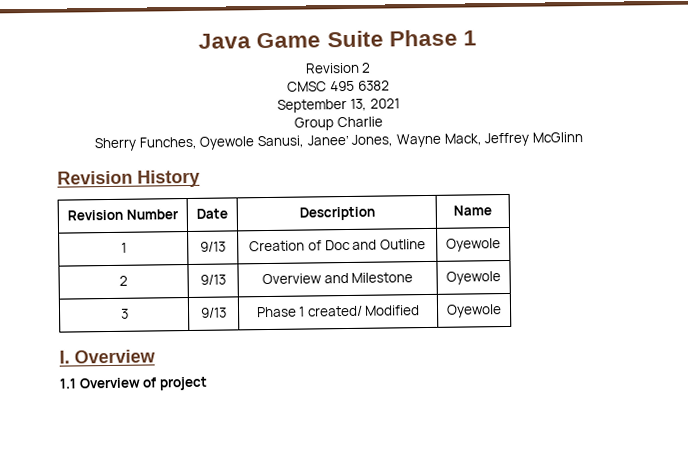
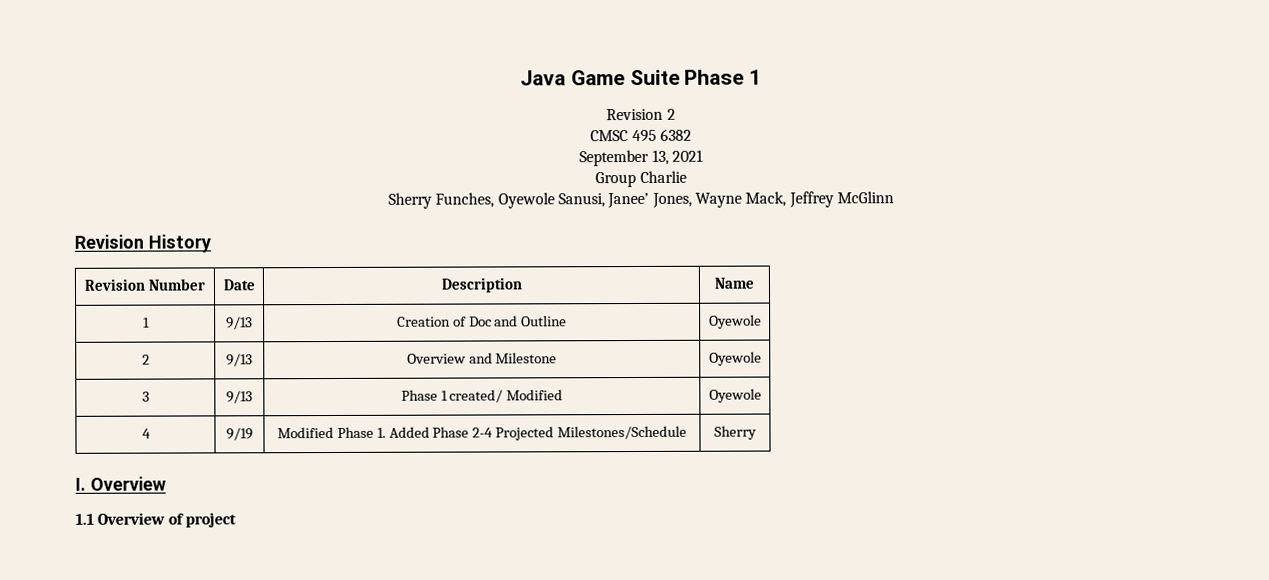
+ 4 | 9/19 | Modified Phase 1. Added Phase 2-4 Projected Milestones/Schedule | Sherry

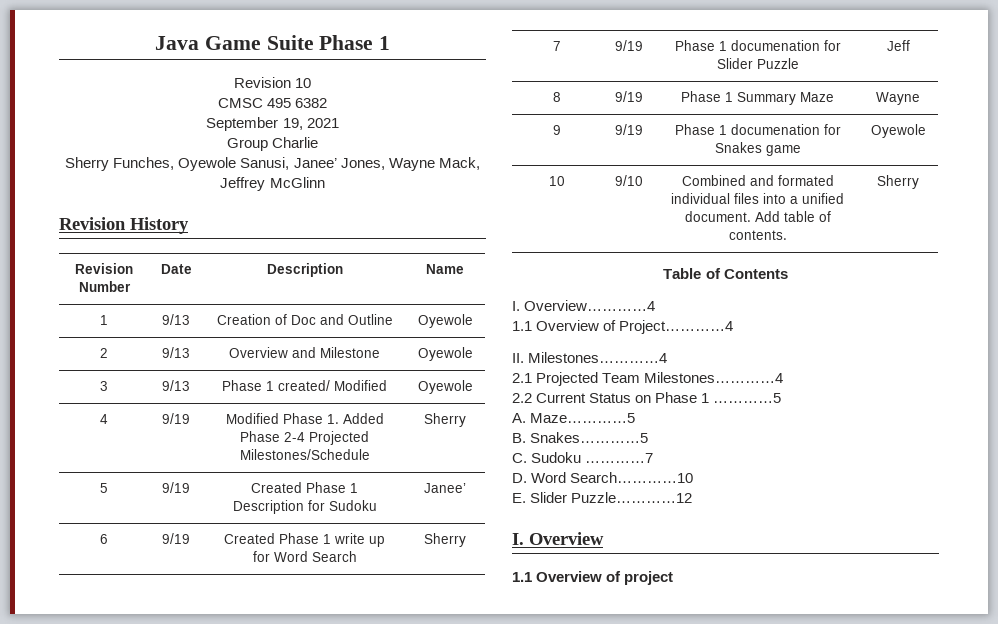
- Revision 2
+ Revision 10
- September 13, 2021
+ September 19, 2021
+ 5 | 9/19 | Created Phase 1 Description for Sudoku | Janee’
+ 6 | 9/19 | Created Phase 1 write up for Word Search | Sherry
+ 7 | 9/19 | Phase 1 documenation for Slider Puzzle | Jeff
+ 8 | 9/19 | Phase 1 Summary Maze | Wayne
+ 9 | 9/19 | Phase 1 documenation for Snakes game | Oyewole
+ 10 | 9/10 | Combined and formated individual files into a unified document. Add table of contents. | Sherry
+ Table of Contents
+ I. Overview…………4
+ 1.1 Overview of Project…………4
+ II. Milestones…………4
+ 2.1 Projected Team Milestones…………4
+ 2.2 Current Status on Phase 1 …………5
+ A. Maze…………5
+ B. Snakes…………5
+ C. Sudoku …………7
+ D. Word Search…………10
+ E. Slider Puzzle…………12

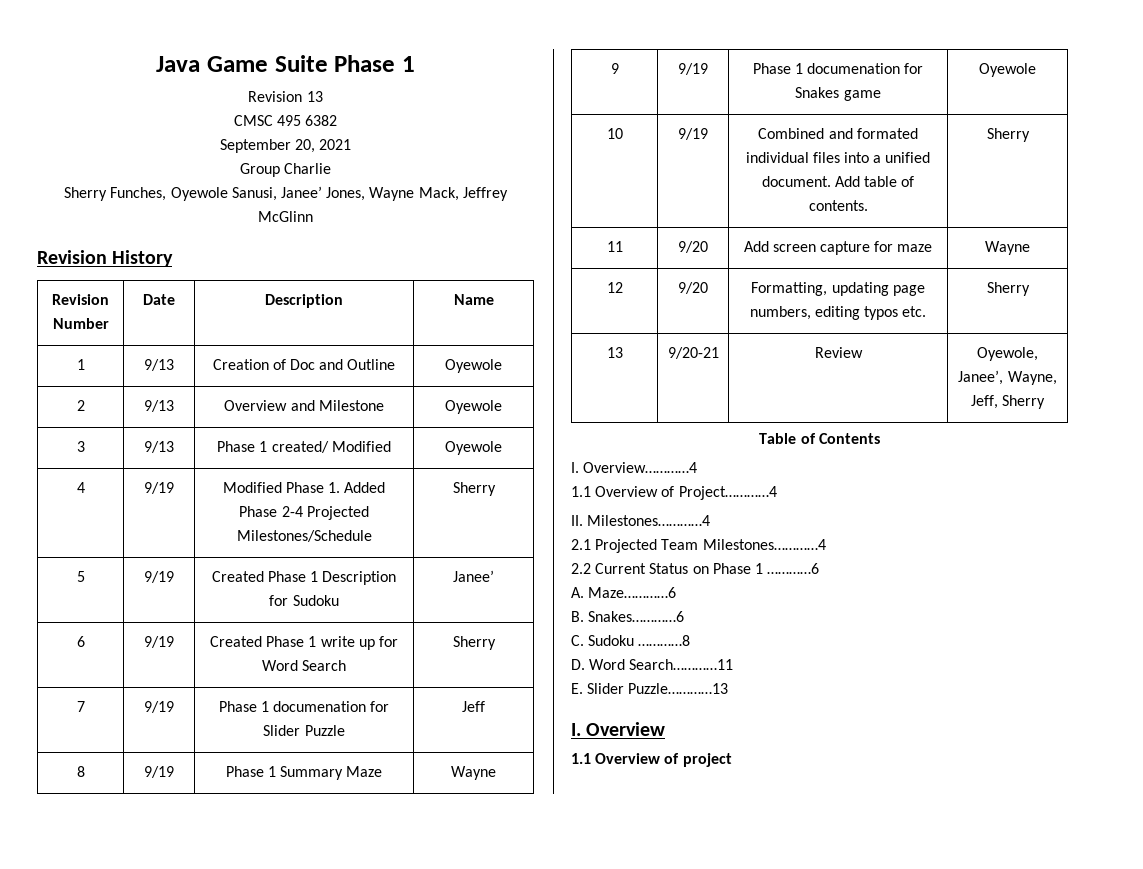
- Revision 10
+ Revision 13
- September 19, 2021
+ September 20, 2021
- 10 | 9/10 | Combined and formated individual files into a unified document. Add table of contents. | Sherry
+ 10 | 9/19 | Combined and formated individual files into a unified document. Add table of contents. | Sherry
+ 11 | 9/20 | Add screen capture for maze | Wayne
+ 12 | 9/20 | Formatting, updating page numbers, editing typos etc. | Sherry
+ 13 | 9/20-21 | Review | Oyewole, Janee’, Wayne, Jeff, Sherry
- 2.2 Current Status on Phase 1 …………5
+ 2.2 Current Status on Phase 1 …………6
- A. Maze…………5
+ A. Maze…………6
- B. Snakes…………5
+ B. Snakes…………6
- C. Sudoku …………7
+ C. Sudoku …………8
- D. Word Search…………10
+ D. Word Search…………11
- E. Slider Puzzle…………12
+ E. Slider Puzzle…………13

